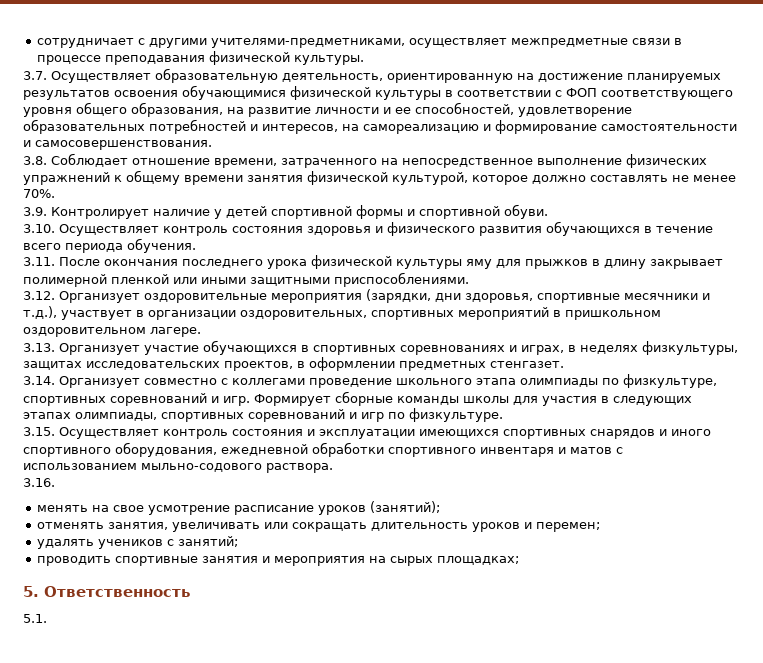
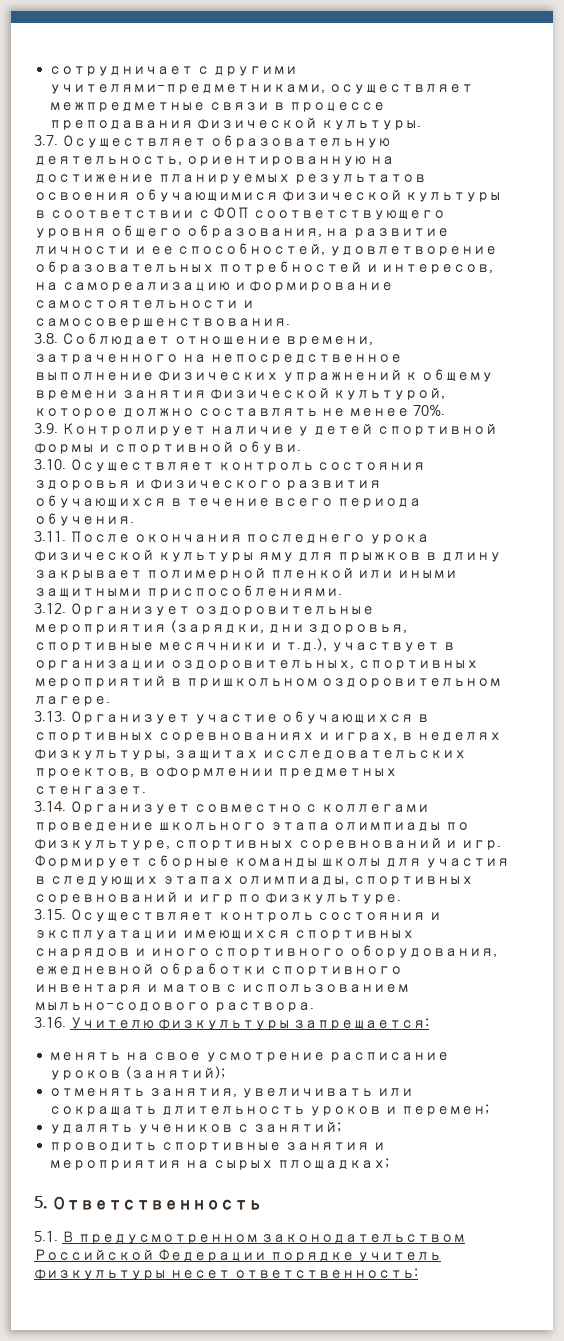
- 3.16.
+ 3.16. Учителю физкультуры запрещается:
- 5.1.
+ 5.1. В предусмотренном законодательством Российской Федерации порядке учитель физкультуры несет ответственность:

